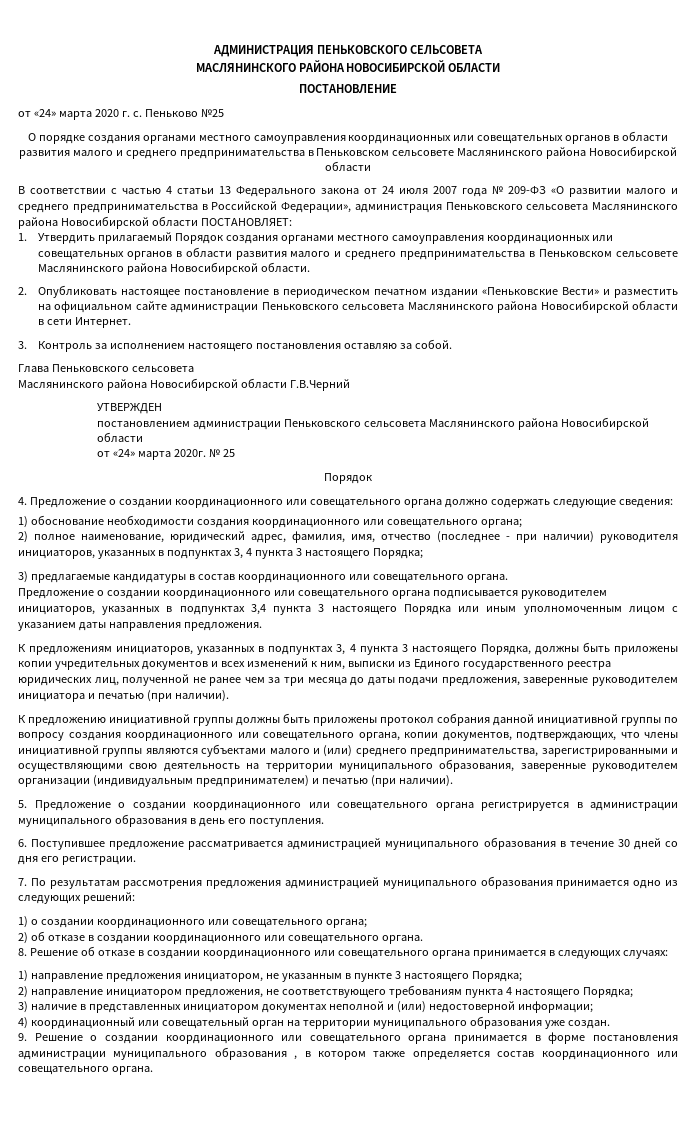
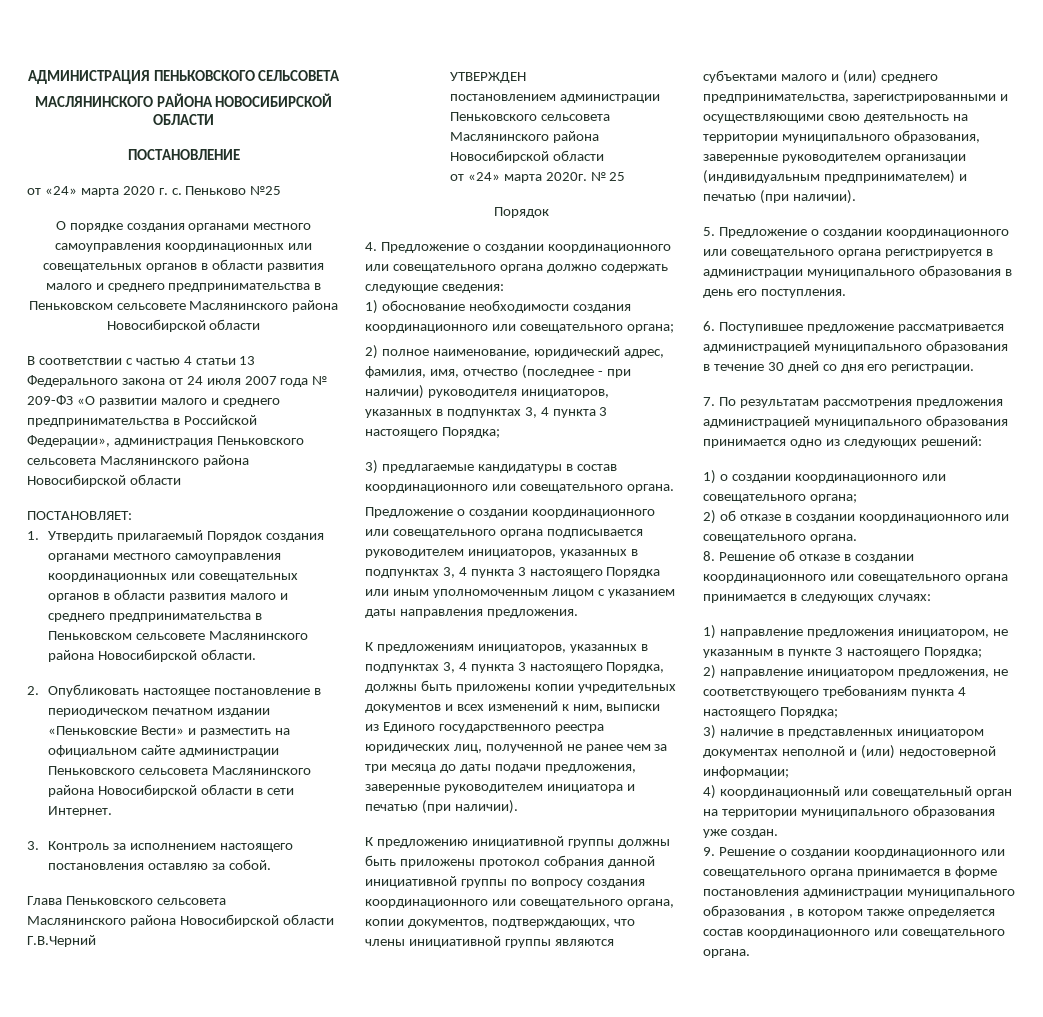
- В соответствии с частью 4 статьи 13 Федерального закона от 24 июля 2007 года № 209-ФЗ «О развитии малого и среднего предпринимательства в Российской Федерации», администрация Пеньковского сельсовета Маслянинского района Новосибирской области ПОСТАНОВЛЯЕТ:
+ В соответствии с частью 4 статьи 13 Федерального закона от 24 июля 2007 года № 209-ФЗ «О развитии малого и среднего предпринимательства в Российской Федерации», администрация Пеньковского сельсовета Маслянинского района Новосибирской области
+ ПОСТАНОВЛЯЕТ:
- Предложение о создании координационного или совещательного органа подписывается руководителем инициаторов, указанных в подпунктах 3,4 пункта 3 настоящего Порядка или иным уполномоченным лицом с указанием даты направления предложения.
+ Предложение о создании координационного или совещательного органа подписывается руководителем инициаторов, указанных в подпунктах 3, 4 пункта 3 настоящего Порядка или иным уполномоченным лицом с указанием даты направления предложения.

